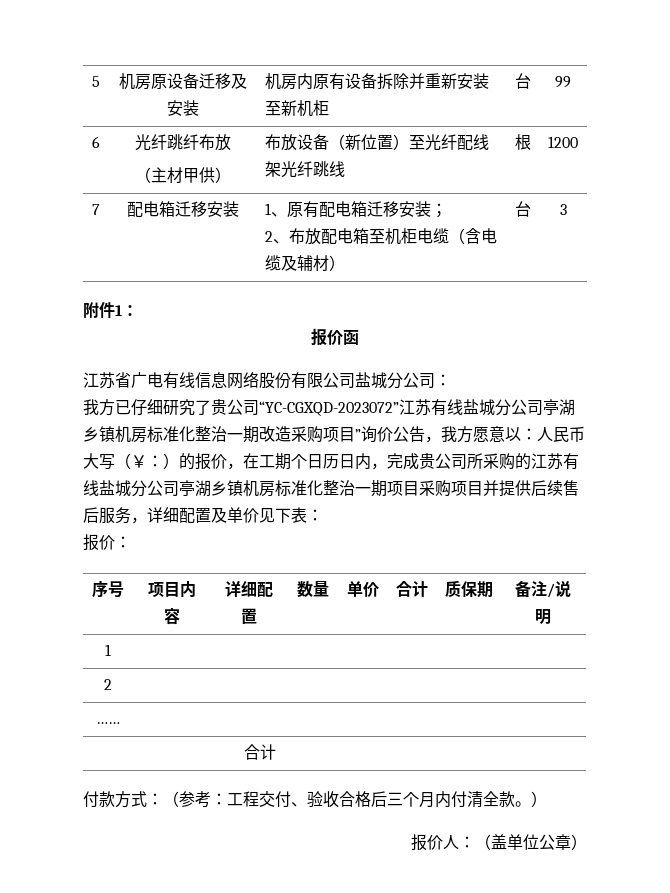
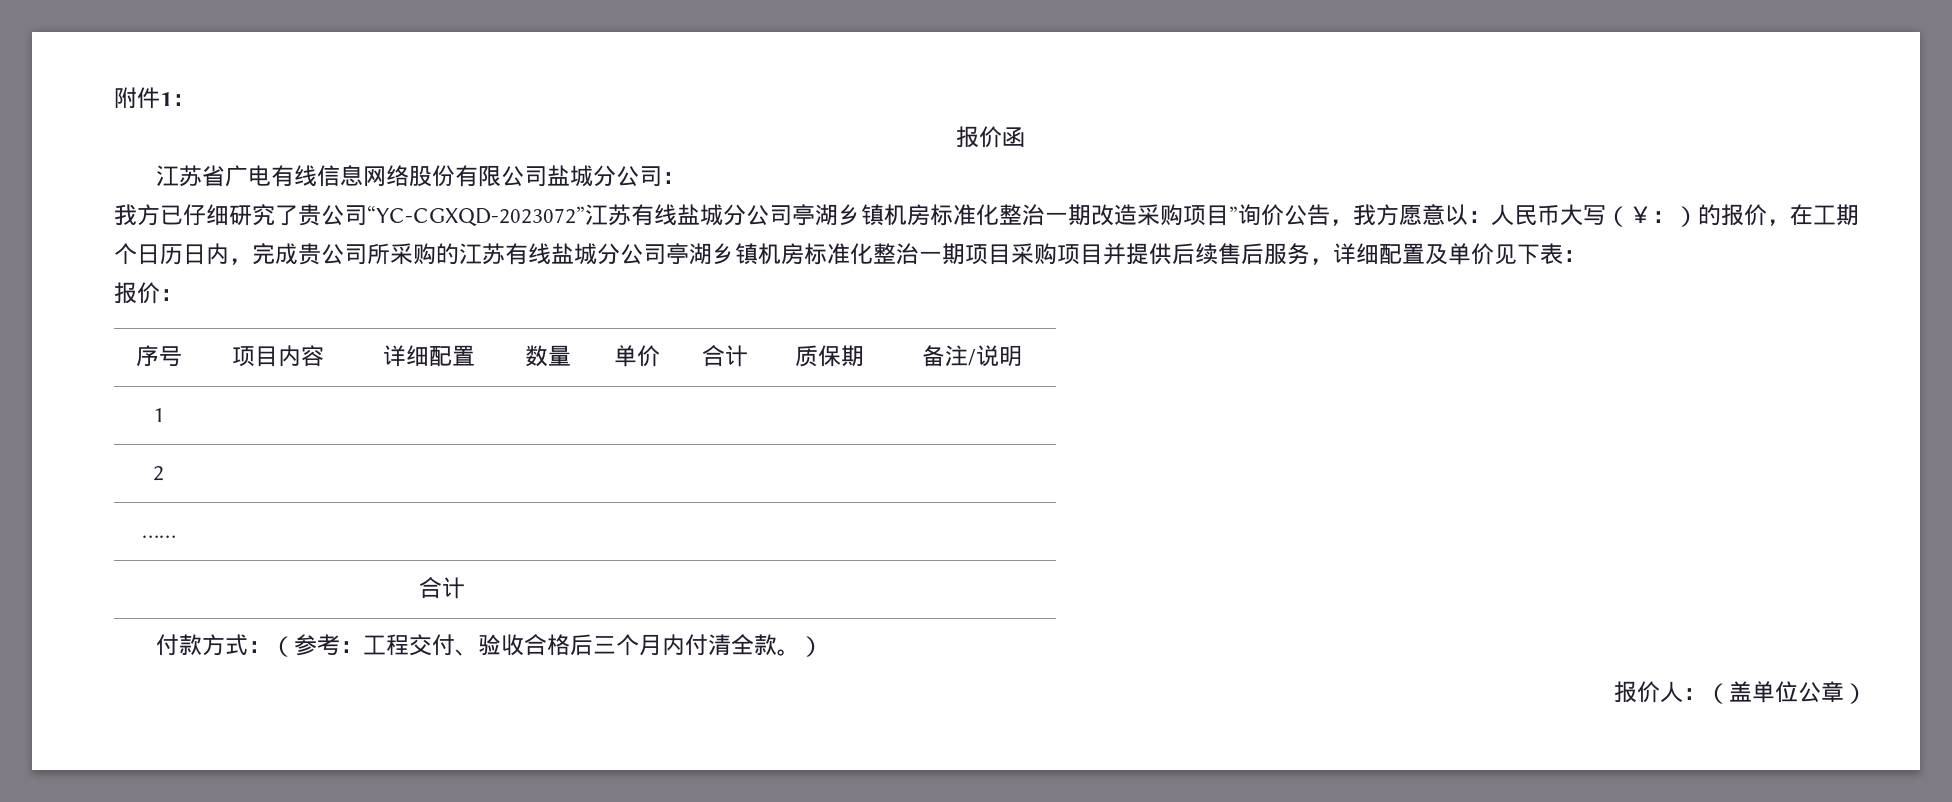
- 5 | 机房原设备迁移及安装 | 机房内原有设备拆除并重新安装至新机柜 | 台 | 99
- 6 | 光纤跳纤布放
- （主材甲供） | 布放设备（新位置）至光纤配线架光纤跳线 | 根 | 1200
- 7 | 配电箱迁移安装 | 1、原有配电箱迁移安装；
- 2、布放配电箱至机柜电缆（含电缆及辅材） | 台 | 3

